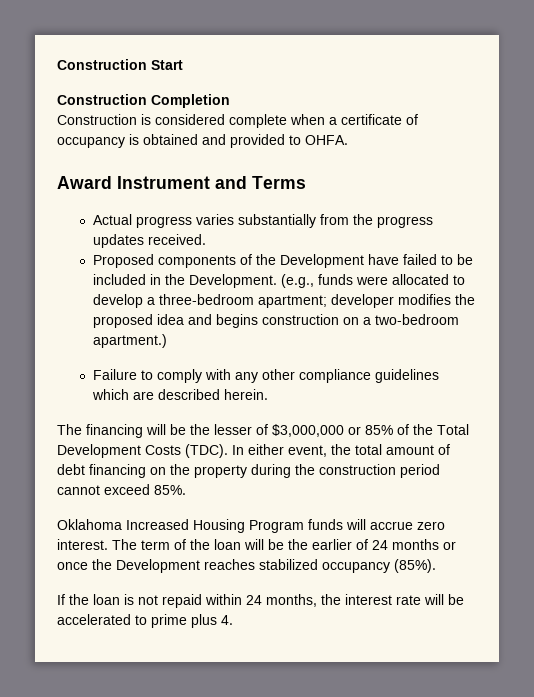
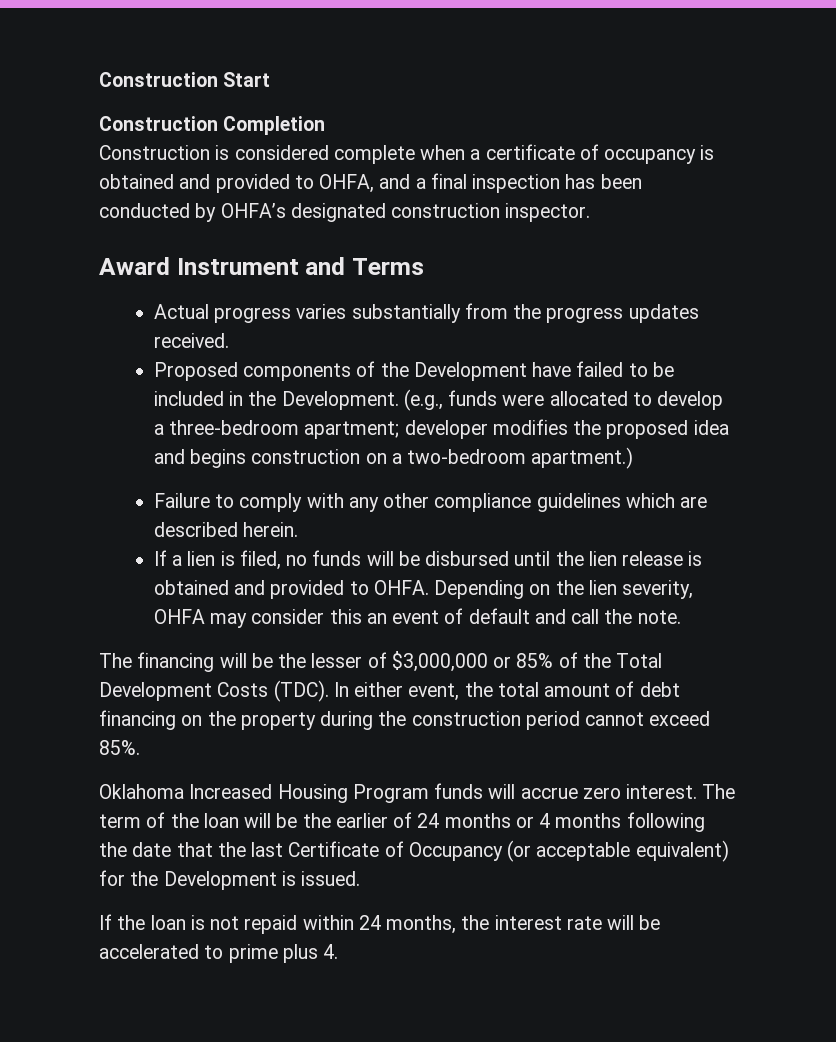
- Construction is considered complete when a certificate of occupancy is obtained and provided to OHFA.
+ Construction is considered complete when a certificate of occupancy is obtained and provided to OHFA, and a final inspection has been conducted by OHFA’s designated construction inspector.
+ If a lien is filed, no funds will be disbursed until the lien release is obtained and provided to OHFA. Depending on the lien severity, OHFA may consider this an event of default and call the note.
- The term of the loan will be the earlier of 24 months or once the Development reaches stabilized occupancy (85%).
+ The term of the loan will be the earlier of 24 months or 4 months following the date that the last Certificate of Occupancy (or acceptable equivalent) for the Development is issued.

